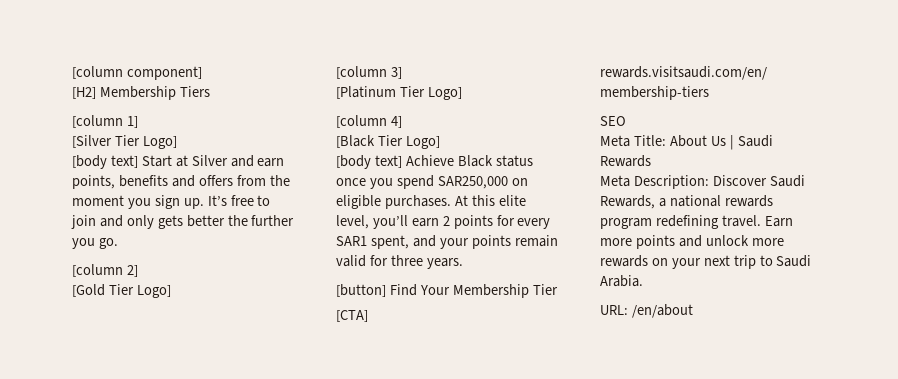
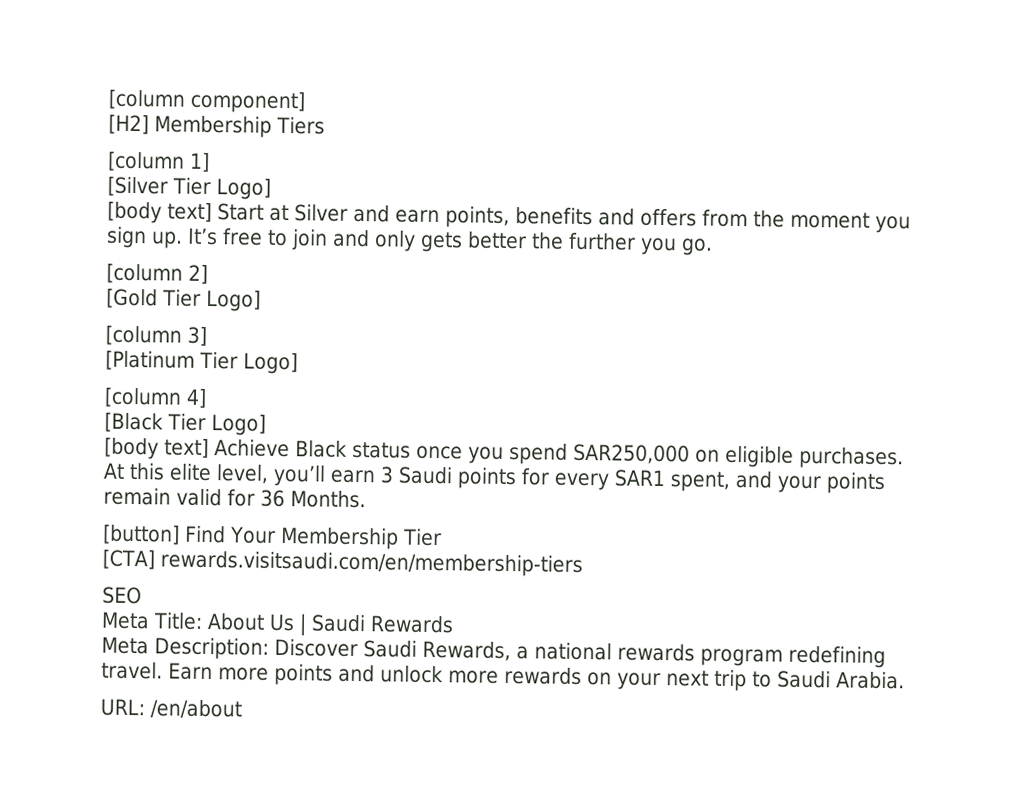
- At this elite level, you’ll earn 2 points for every SAR1 spent, and your points remain valid for three years.
+ At this elite level, you’ll earn 3 Saudi points for every SAR1 spent, and your points remain valid for 36 Months.

